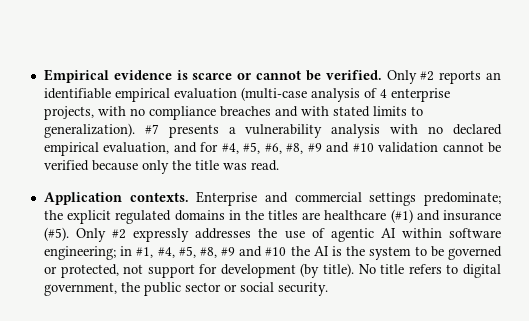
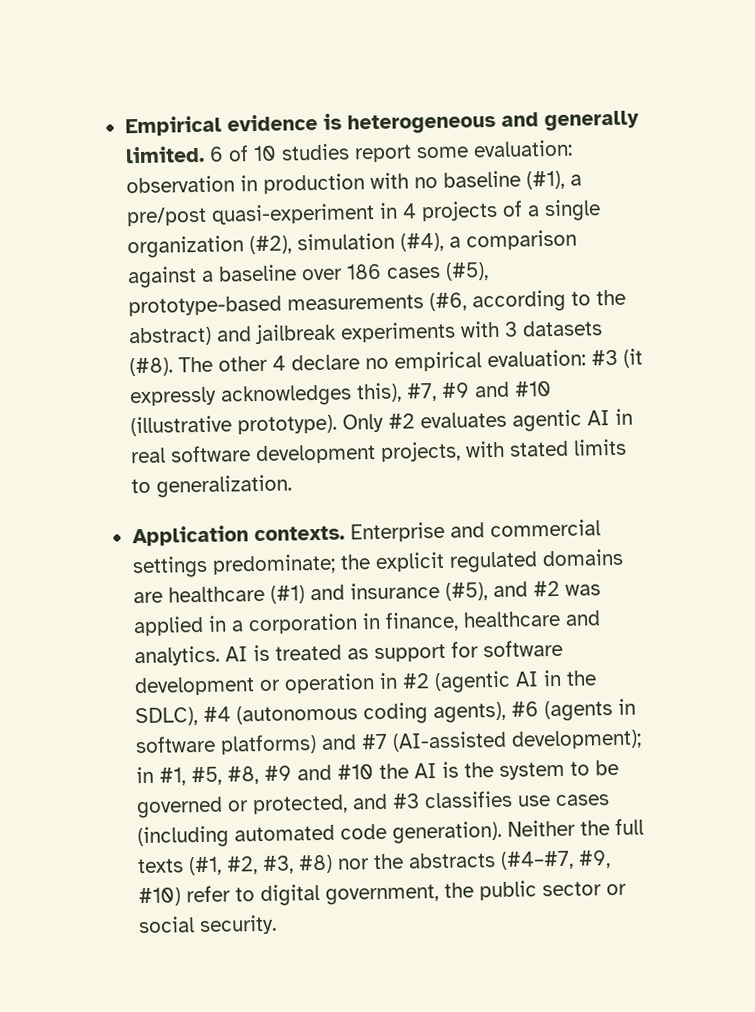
- Empirical evidence is scarce or cannot be verified. Only #2 reports an identifiable empirical evaluation (multi-case analysis of 4 enterprise projects, with no compliance breaches and with stated limits to generalization). #7 presents a vulnerability analysis with no declared empirical evaluation, and for #4, #5, #6, #8, #9 and #10 validation cannot be verified because only the title was read.
+ Empirical evidence is heterogeneous and generally limited. 6 of 10 studies report some evaluation: observation in production with no baseline (#1), a pre/post quasi-experiment in 4 projects of a single organization (#2), simulation (#4), a comparison against a baseline over 186 cases (#5), prototype-based measurements (#6, according to the abstract) and jailbreak experiments with 3 datasets (#8). The other 4 declare no empirical evaluation: #3 (it expressly acknowledges this), #7, #9 and #10 (illustrative prototype). Only #2 evaluates agentic AI in real software development projects, with stated limits to generalization.
- Enterprise and commercial settings predominate; the explicit regulated domains in the titles are healthcare (#1) and insurance (#5). Only #2 expressly addresses the use of agentic AI within software engineering; in #1, #4, #5, #8, #9 and #10 the AI is the system to be governed or protected, not support for development (by title). No title refers to digital government, the public sector or social security.
+ Enterprise and commercial settings predominate; the explicit regulated domains are healthcare (#1) and insurance (#5), and #2 was applied in a corporation in finance, healthcare and analytics. AI is treated as support for software development or operation in #2 (agentic AI in the SDLC), #4 (autonomous coding agents), #6 (agents in software platforms) and #7 (AI-assisted development); in #1, #5, #8, #9 and #10 the AI is the system to be governed or protected, and #3 classifies use cases (including automated code generation). Neither the full texts (#1, #2, #3, #8) nor the abstracts (#4–#7, #9, #10) refer to digital government, the public sector or social security.

